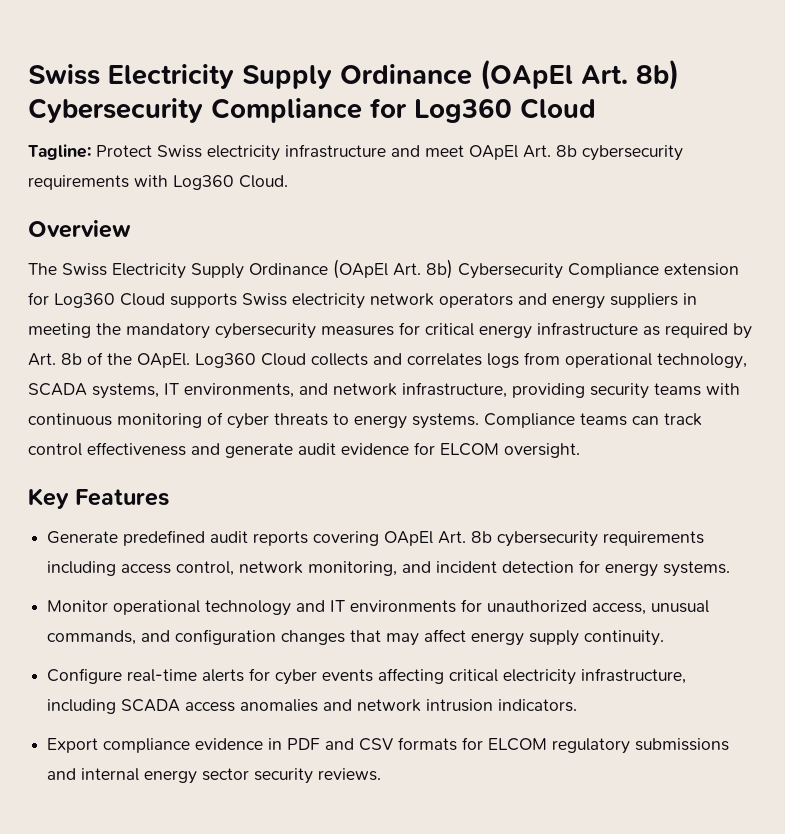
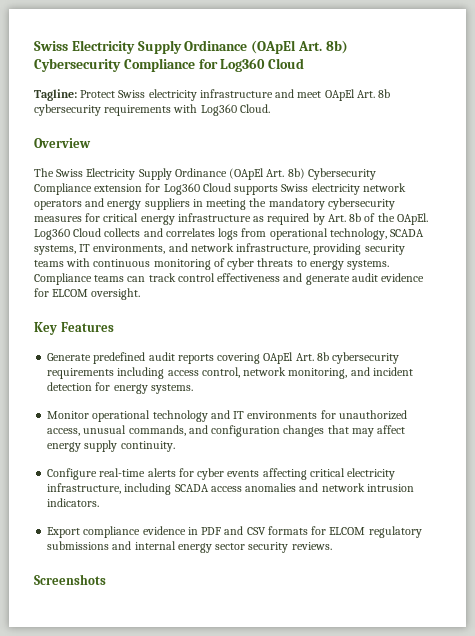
+ Screenshots

